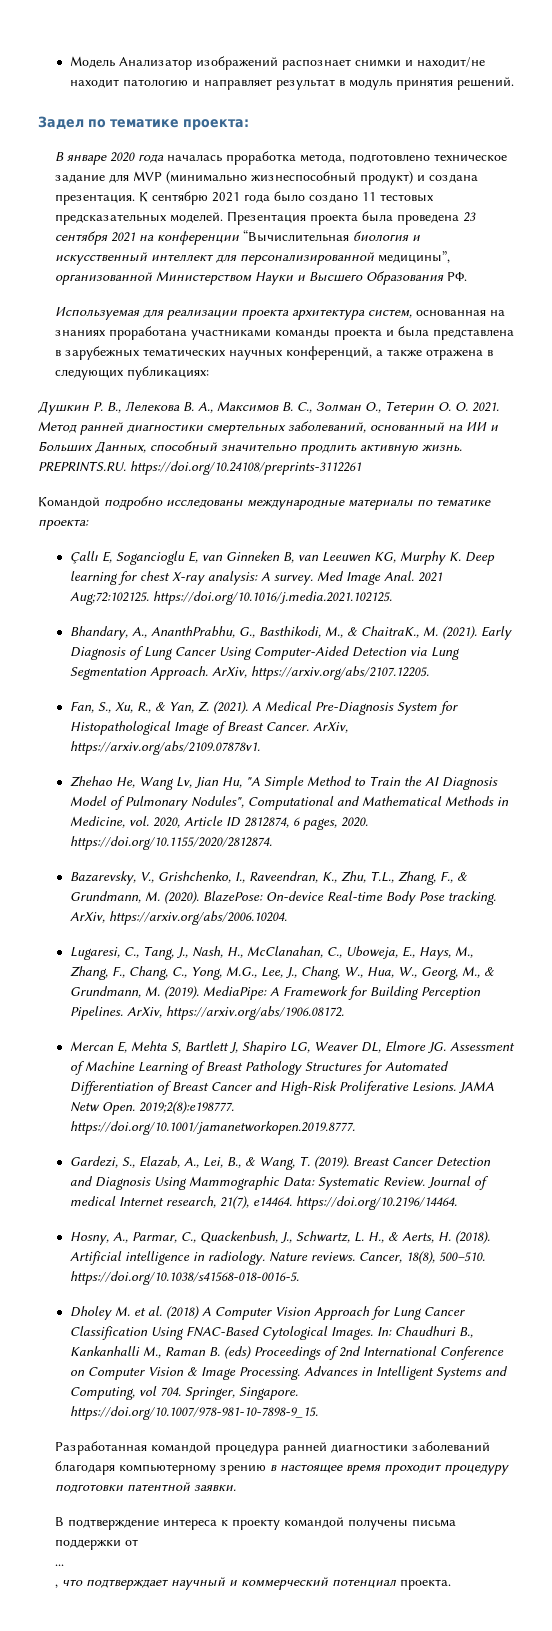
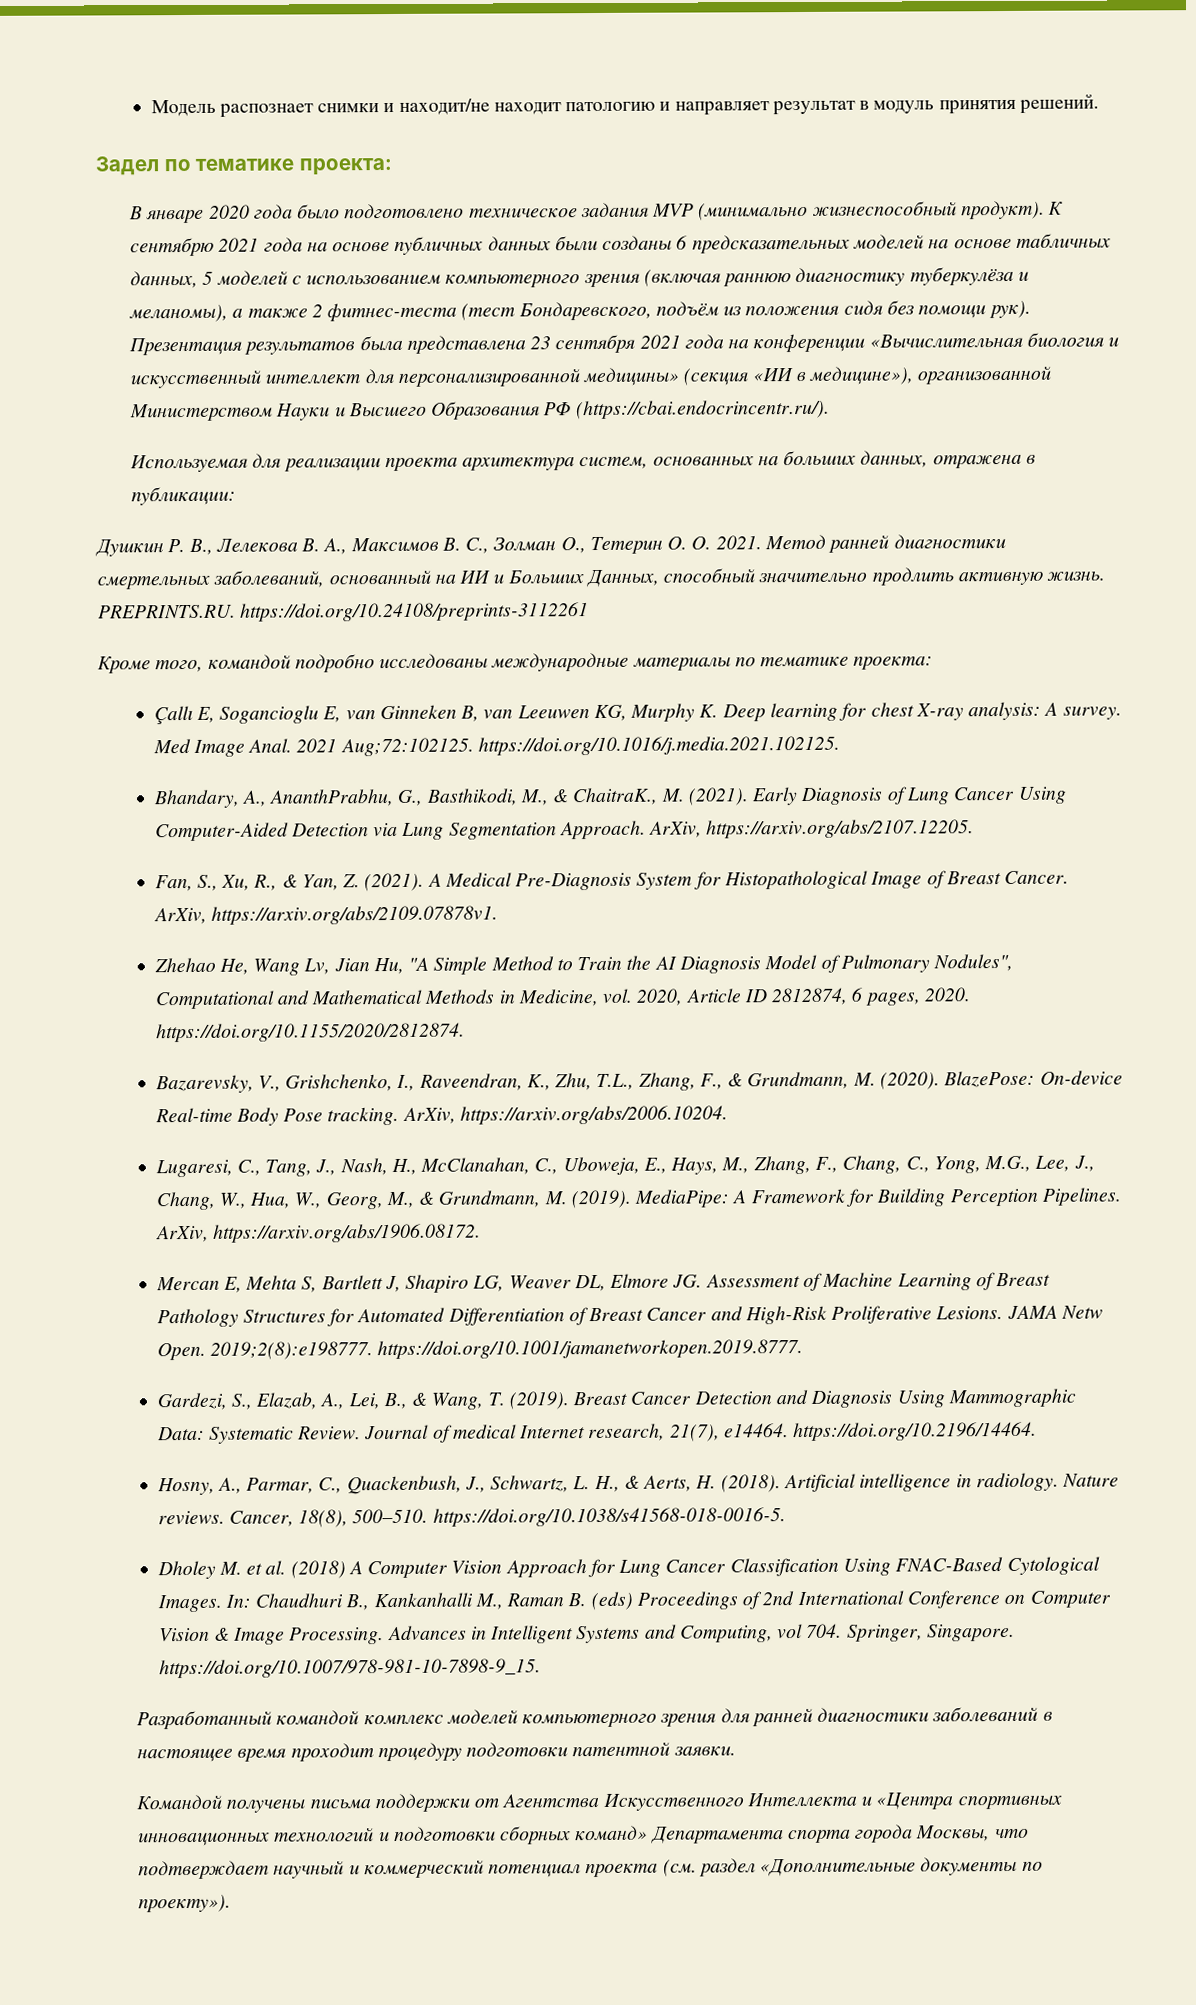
- Модель Анализатор изображений распознает снимки и находит/не находит патологию и направляет результат в модуль принятия решений.
+ Модель распознает снимки и находит/не находит патологию и направляет результат в модуль принятия решений.
- В январе 2020 года началась проработка метода, подготовлено техническое задание для MVP (минимально жизнеспособный продукт) и создана презентация. К сентябрю 2021 года было создано 11 тестовых предсказательных моделей. Презентация проекта была проведена 23 сентября 2021 на конференции “Вычислительная биология и искусственный интеллект для персонализированной медицины”, организованной Министерством Науки и Высшего Образования РФ.
+ В январе 2020 года было подготовлено техническое задания MVP (минимально жизнеспособный продукт). К сентябрю 2021 года на основе публичных данных были созданы 6 предсказательных моделей на основе табличных данных, 5 моделей с использованием компьютерного зрения (включая раннюю диагностику туберкулёза и меланомы), а также 2 фитнес-теста (тест Бондаревского, подъём из положения сидя без помощи рук). Презентация результатов была представлена 23 сентября 2021 года на конференции «Вычислительная биология и искусственный интеллект для персонализированной медицины» (секция «ИИ в медицине»), организованной Министерством Науки и Высшего Образования РФ (https://cbai.endocrincentr.ru/).
- Используемая для реализации проекта архитектура систем, основанная на знаниях проработана участниками команды проекта и была представлена в зарубежных тематических научных конференций, а также отражена в следующих публикациях:
+ Используемая для реализации проекта архитектура систем, основанных на больших данных, отражена в публикации:
- Командой подробно исследованы международные материалы по тематике проекта:
+ Кроме того, командой подробно исследованы международные материалы по тематике проекта:
- Разработанная командой процедура ранней диагностики заболеваний благодаря компьютерному зрению в настоящее время проходит процедуру подготовки патентной заявки.
+ Разработанный командой комплекс моделей компьютерного зрения для ранней диагностики заболеваний в настоящее время проходит процедуру подготовки патентной заявки.
- В подтверждение интереса к проекту командой получены письма поддержки от
- ...
- , что подтверждает научный и коммерческий потенциал проекта.
+ Командой получены письма поддержки от Агентства Искусственного Интеллекта и «Центра спортивных инновационных технологий и подготовки сборных команд» Департамента спорта города Москвы, что подтверждает научный и коммерческий потенциал проекта (см. раздел «Дополнительные документы по проекту»).

